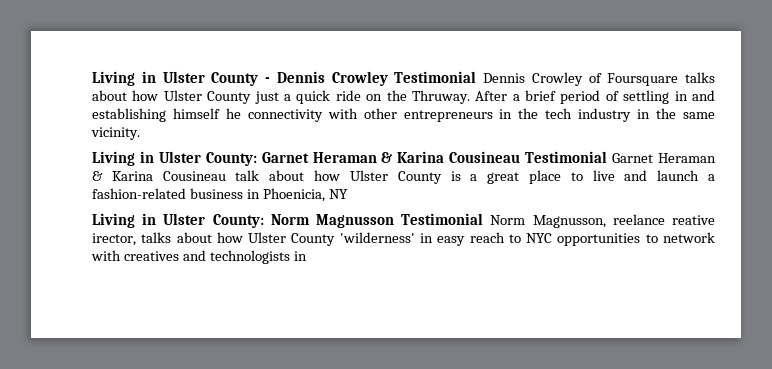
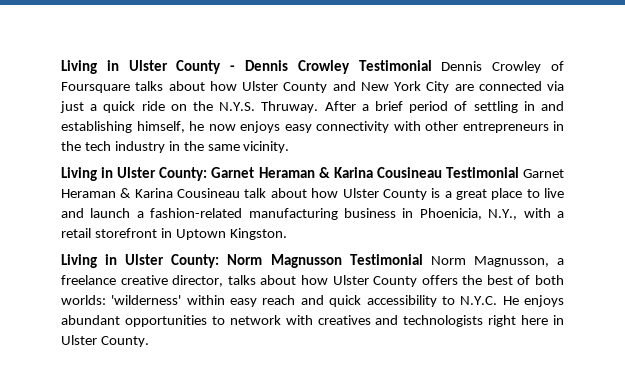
- Living in Ulster County - Dennis Crowley Testimonial Dennis Crowley of Foursquare talks about how Ulster County just a quick ride on the Thruway.
+ Living in Ulster County - Dennis Crowley Testimonial Dennis Crowley of Foursquare talks about how Ulster County and New York City are connected via just a quick ride on the N.Y.S. Thruway.
- After a brief period of settling in and establishing himself he connectivity with other entrepreneurs in the tech industry in the same vicinity.
+ After a brief period of settling in and establishing himself, he now enjoys easy connectivity with other entrepreneurs in the tech industry in the same vicinity.
- Living in Ulster County: Garnet Heraman & Karina Cousineau Testimonial Garnet Heraman & Karina Cousineau talk about how Ulster County is a great place to live and launch a fashion-related business in Phoenicia, NY
+ Living in Ulster County: Garnet Heraman & Karina Cousineau Testimonial Garnet Heraman & Karina Cousineau talk about how Ulster County is a great place to live and launch a fashion-related manufacturing business in Phoenicia, N.Y., with a retail storefront in Uptown Kingston.
- Living in Ulster County: Norm Magnusson Testimonial Norm Magnusson, reelance reative irector, talks about how Ulster County 'wilderness' in easy reach to NYC opportunities to network with creatives and technologists in
+ Living in Ulster County: Norm Magnusson Testimonial Norm Magnusson, a freelance creative director, talks about how Ulster County offers the best of both worlds: 'wilderness' within easy reach and quick accessibility to N.Y.C. He enjoys abundant opportunities to network with creatives and technologists right here in Ulster County.

